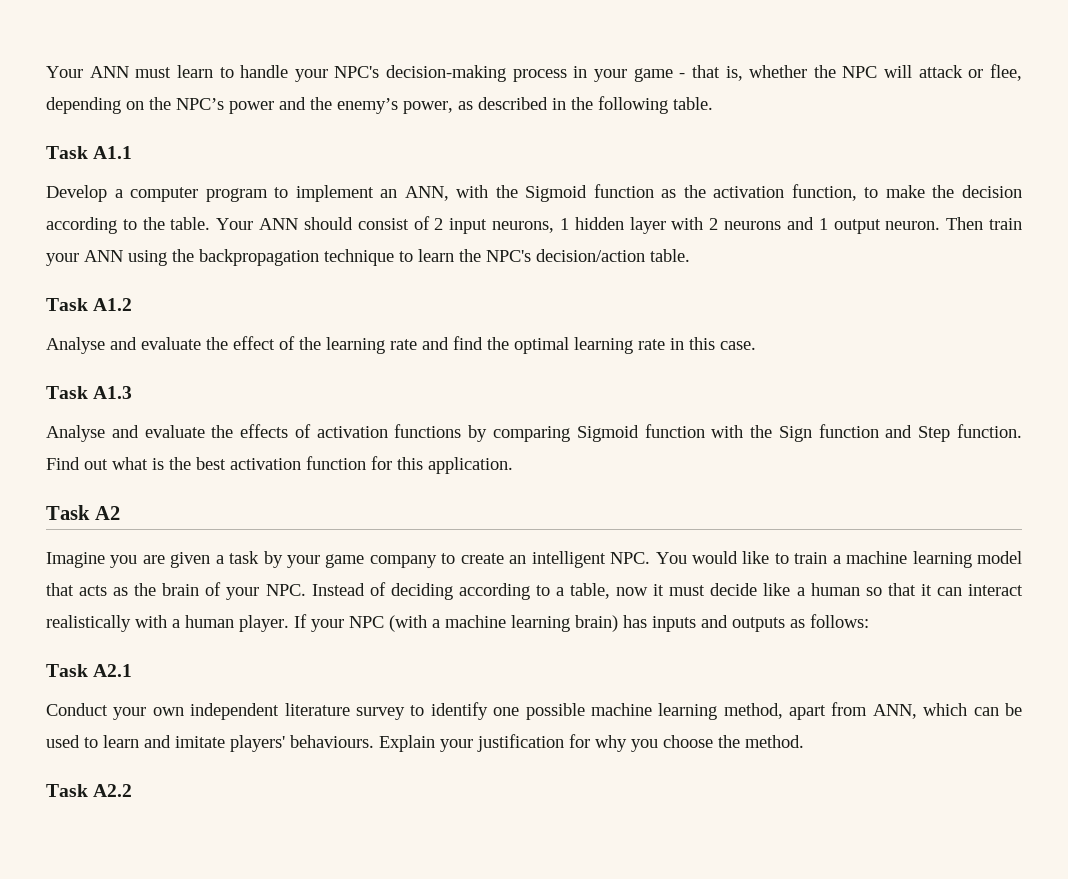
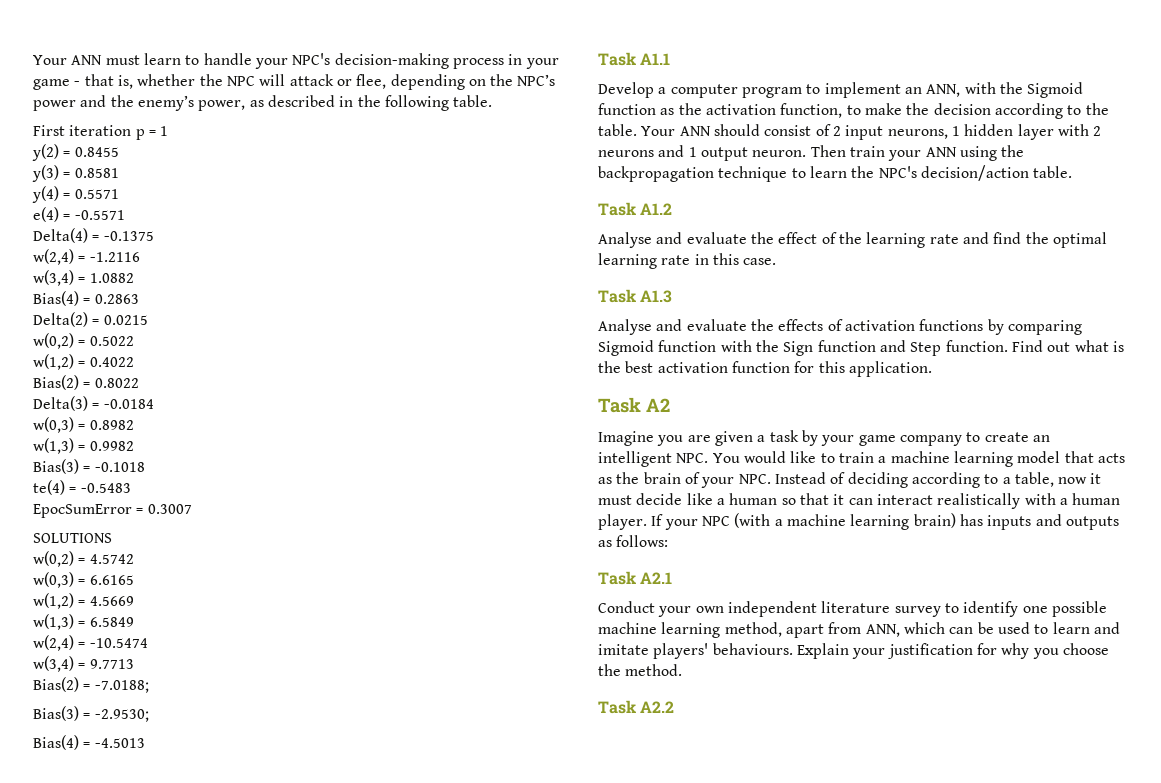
+ First iteration p = 1
+ y(2) = 0.8455
+ y(3) = 0.8581
+ y(4) = 0.5571
+ e(4) = -0.5571
+ Delta(4) = -0.1375
+ w(2,4) = -1.2116
+ w(3,4) = 1.0882
+ Bias(4) = 0.2863
+ Delta(2) = 0.0215
+ w(0,2) = 0.5022
+ w(1,2) = 0.4022
+ Bias(2) = 0.8022
+ Delta(3) = -0.0184
+ w(0,3) = 0.8982
+ w(1,3) = 0.9982
+ Bias(3) = -0.1018
+ te(4) = -0.5483
+ EpocSumError = 0.3007
+ SOLUTIONS
+ w(0,2) = 4.5742
+ w(0,3) = 6.6165
+ w(1,2) = 4.5669
+ w(1,3) = 6.5849
+ w(2,4) = -10.5474
+ w(3,4) = 9.7713
+ Bias(2) = -7.0188;
+ Bias(3) = -2.9530;
+ Bias(4) = -4.5013

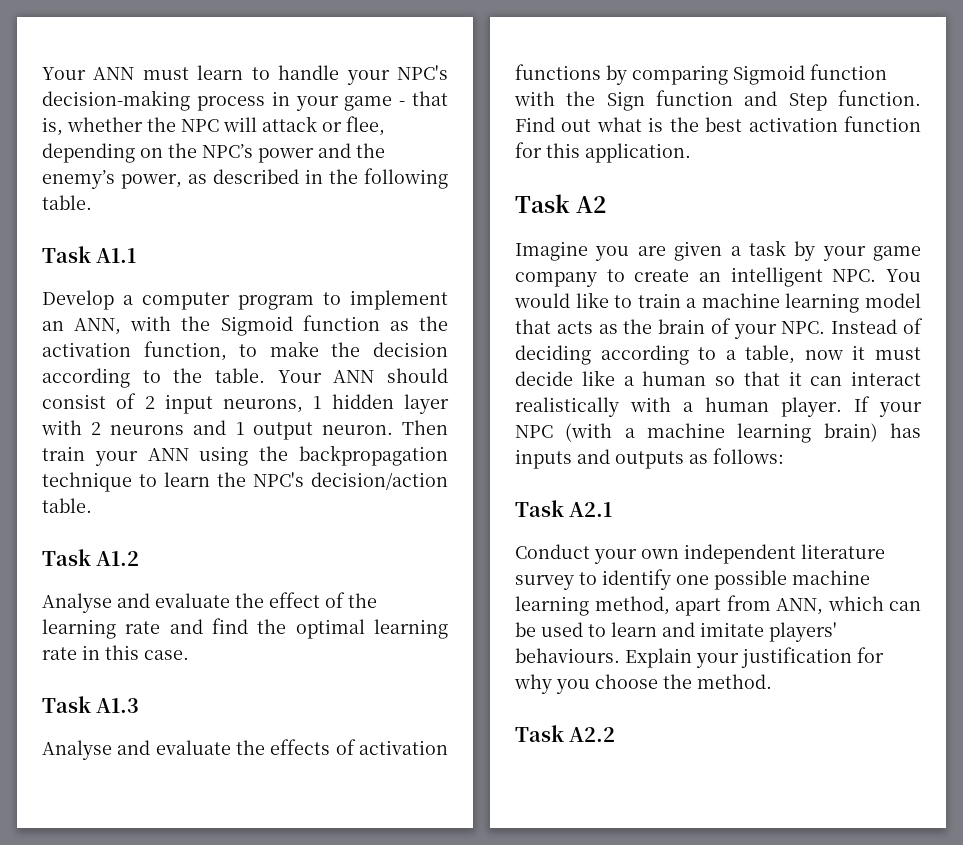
- First iteration p = 1
- y(2) = 0.8455
- y(3) = 0.8581
- y(4) = 0.5571
- e(4) = -0.5571
- Delta(4) = -0.1375
- w(2,4) = -1.2116
- w(3,4) = 1.0882
- Bias(4) = 0.2863
- Delta(2) = 0.0215
- w(0,2) = 0.5022
- w(1,2) = 0.4022
- Bias(2) = 0.8022
- Delta(3) = -0.0184
- w(0,3) = 0.8982
- w(1,3) = 0.9982
- Bias(3) = -0.1018
- te(4) = -0.5483
- EpocSumError = 0.3007
- SOLUTIONS
- w(0,2) = 4.5742
- w(0,3) = 6.6165
- w(1,2) = 4.5669
- w(1,3) = 6.5849
- w(2,4) = -10.5474
- w(3,4) = 9.7713
- Bias(2) = -7.0188;
- Bias(3) = -2.9530;
- Bias(4) = -4.5013

